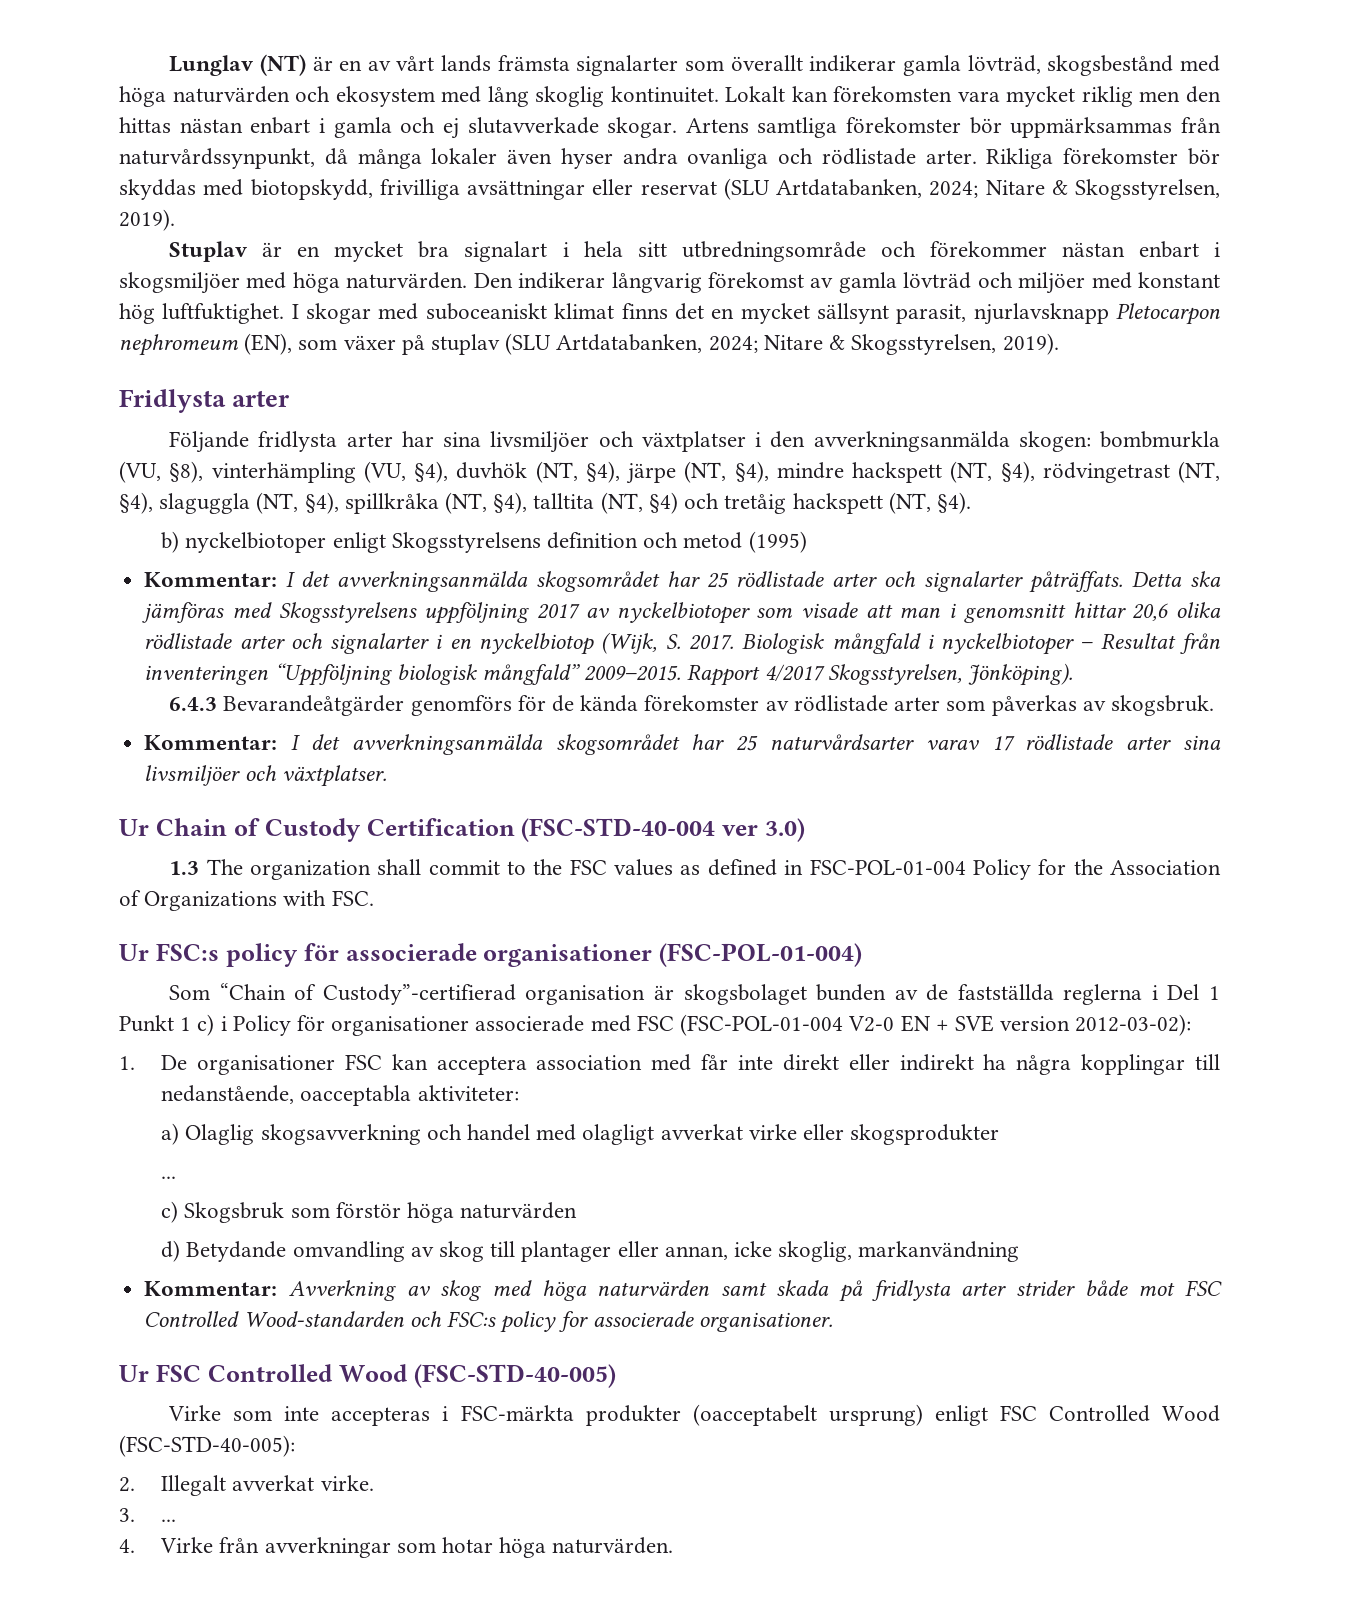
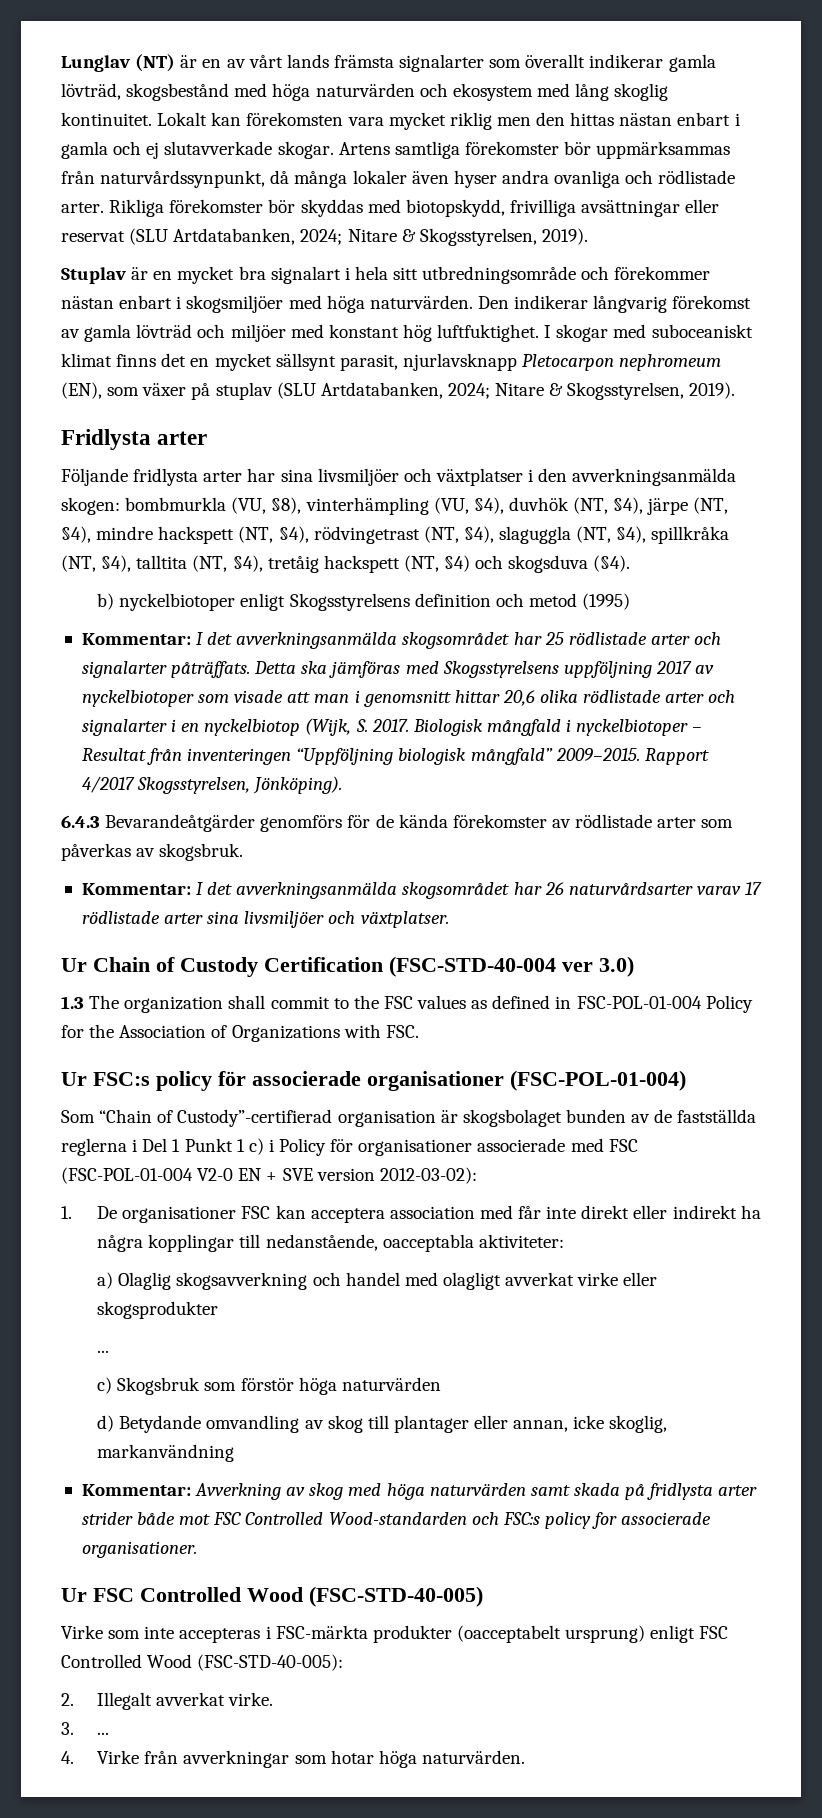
- Följande fridlysta arter har sina livsmiljöer och växtplatser i den avverkningsanmälda skogen: bombmurkla (VU, §8), vinterhämpling (VU, §4), duvhök (NT, §4), järpe (NT, §4), mindre hackspett (NT, §4), rödvingetrast (NT, §4), slaguggla (NT, §4), spillkråka (NT, §4), talltita (NT, §4) och tretåig hackspett (NT, §4).
+ Följande fridlysta arter har sina livsmiljöer och växtplatser i den avverkningsanmälda skogen: bombmurkla (VU, §8), vinterhämpling (VU, §4), duvhök (NT, §4), järpe (NT, §4), mindre hackspett (NT, §4), rödvingetrast (NT, §4), slaguggla (NT, §4), spillkråka (NT, §4), talltita (NT, §4), tretåig hackspett (NT, §4) och skogsduva (§4).
- Kommentar: I det avverkningsanmälda skogsområdet har 25 naturvårdsarter varav 17 rödlistade arter sina livsmiljöer och växtplatser.
+ Kommentar: I det avverkningsanmälda skogsområdet har 26 naturvårdsarter varav 17 rödlistade arter sina livsmiljöer och växtplatser.

